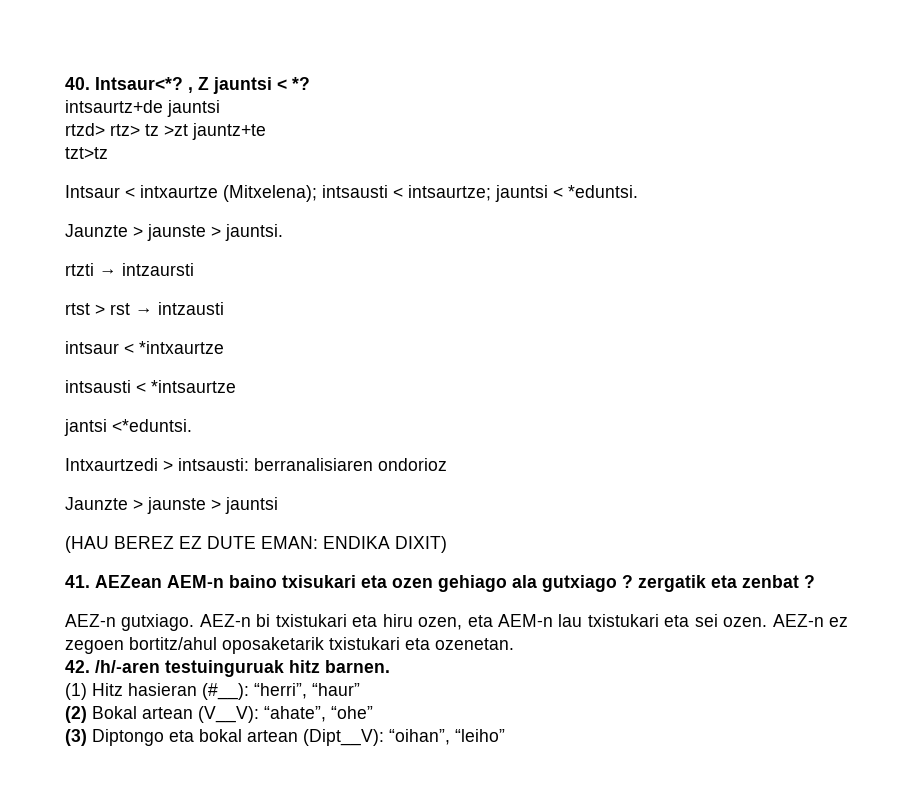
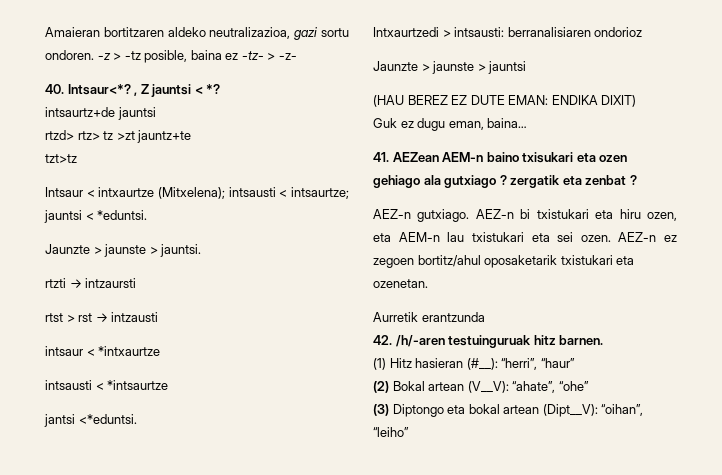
+ Amaieran bortitzaren aldeko neutralizazioa, gazi sortu ondoren. -z > -tz posible, baina ez -tz- > -z-
+ Guk ez dugu eman, baina…
+ Aurretik erantzunda

